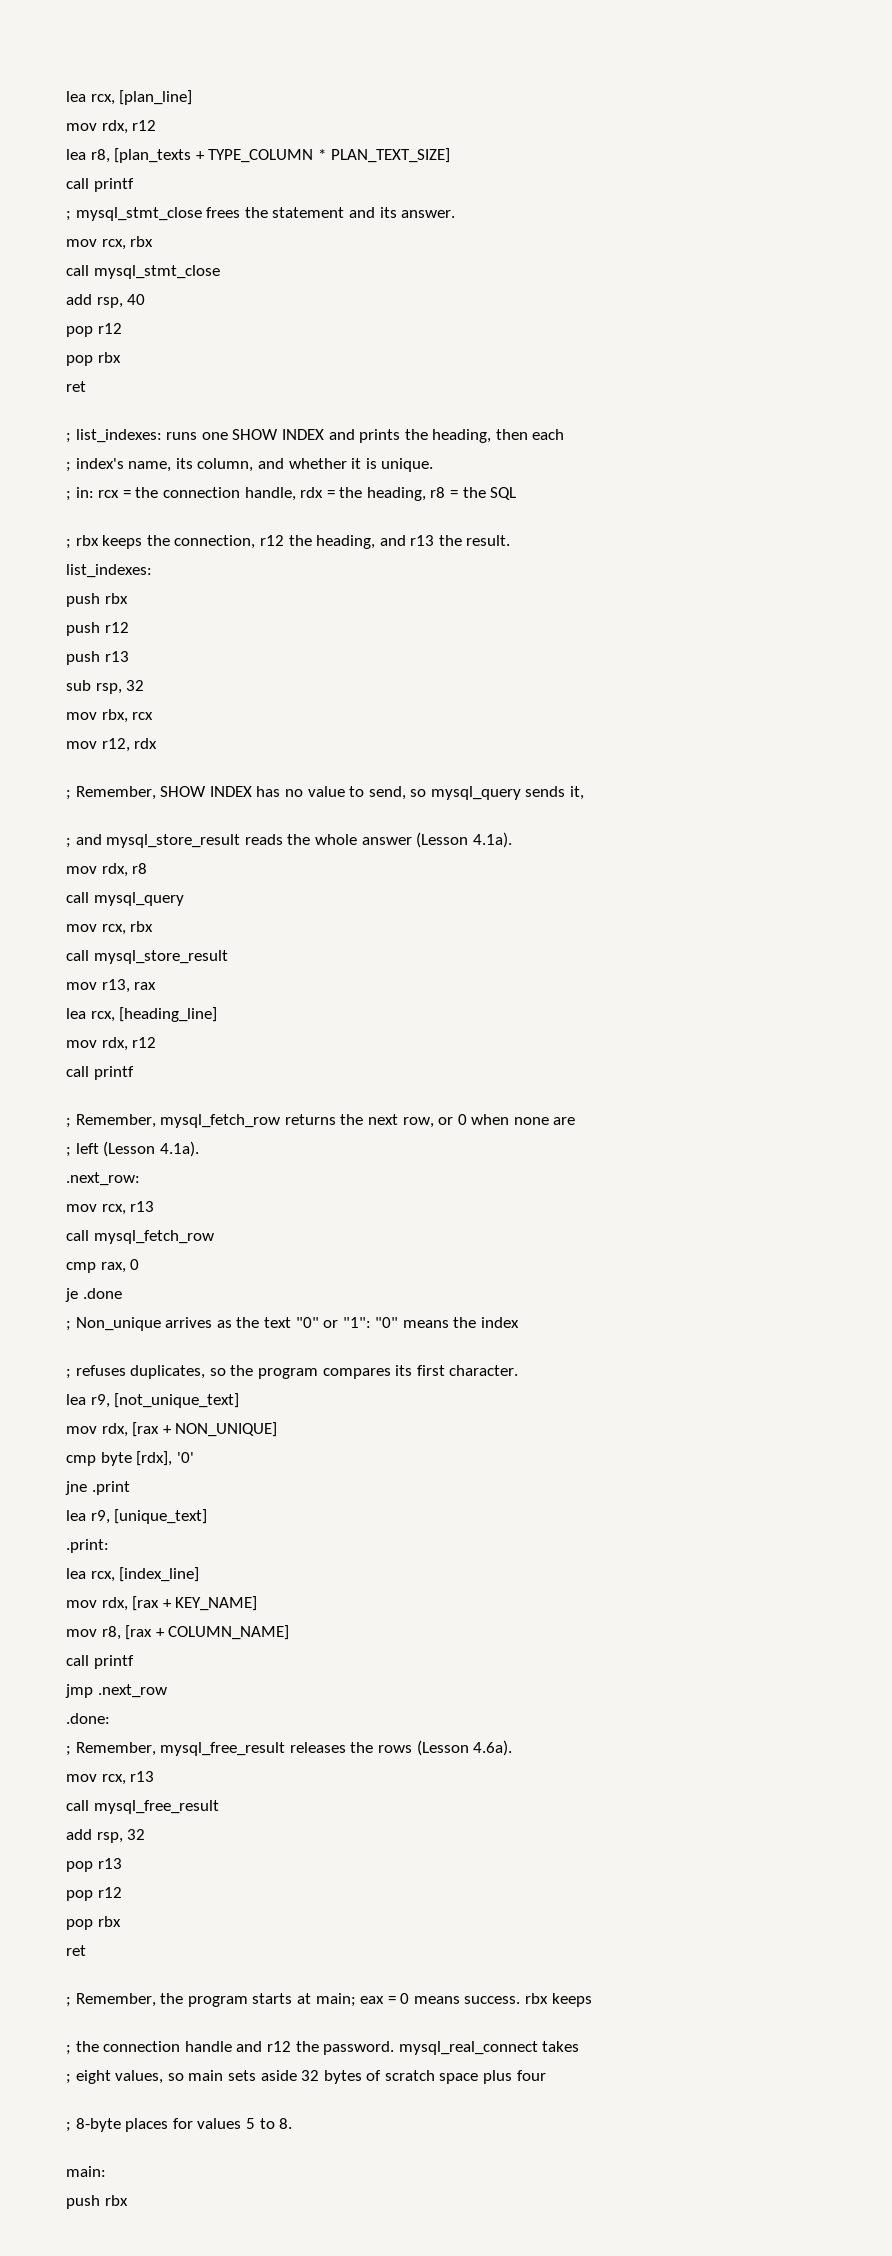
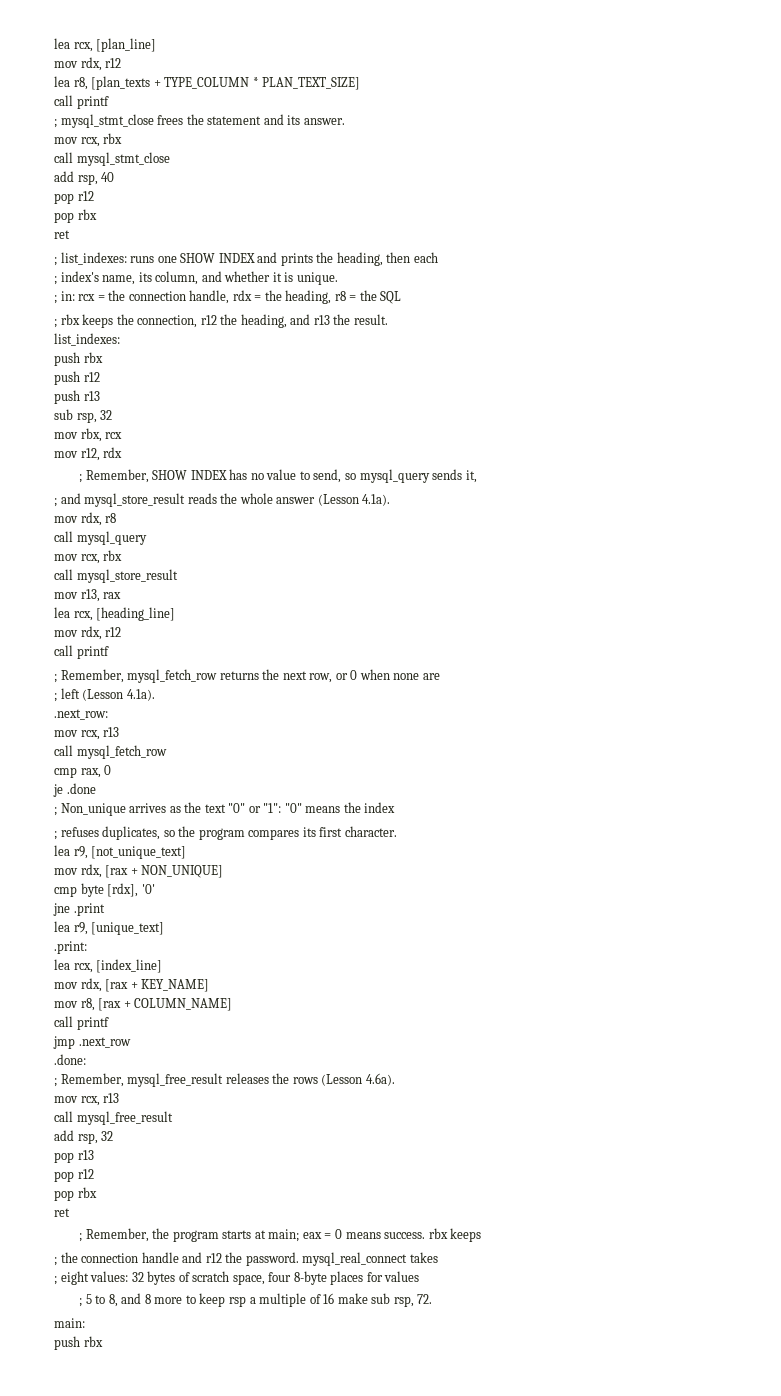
- ; eight values, so main sets aside 32 bytes of scratch space plus four
- ; 8-byte places for values 5 to 8.
+ ; eight values: 32 bytes of scratch space, four 8-byte places for values
+ ; 5 to 8, and 8 more to keep rsp a multiple of 16 make sub rsp, 72.

